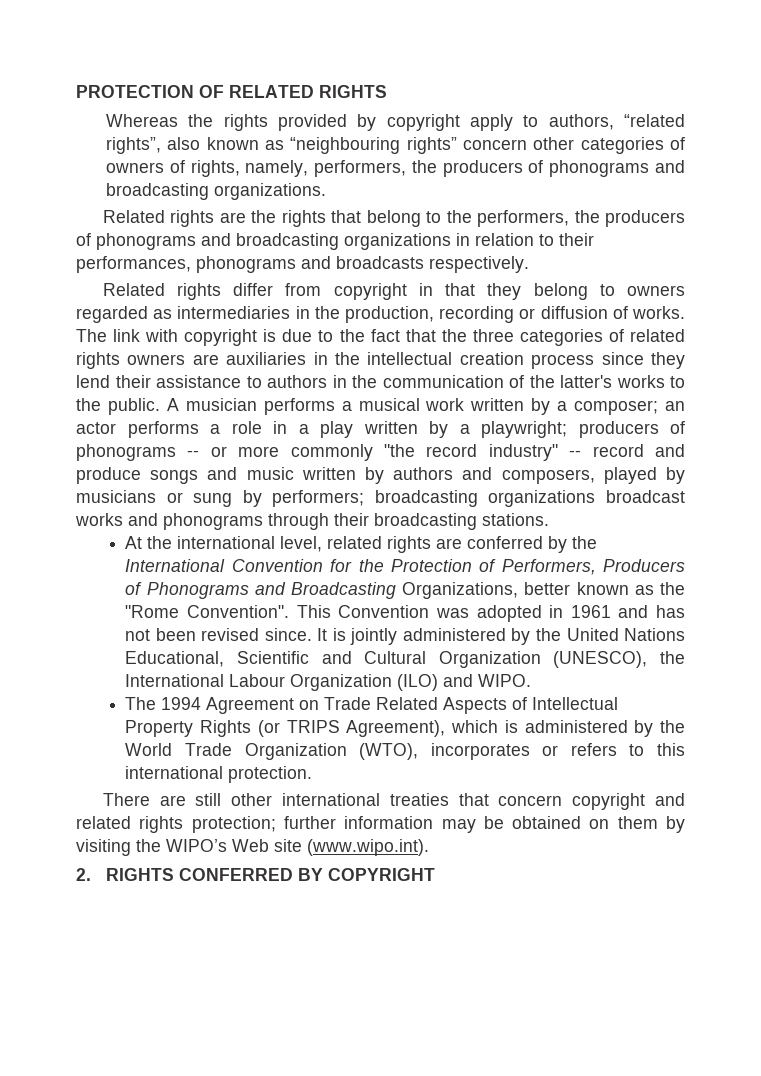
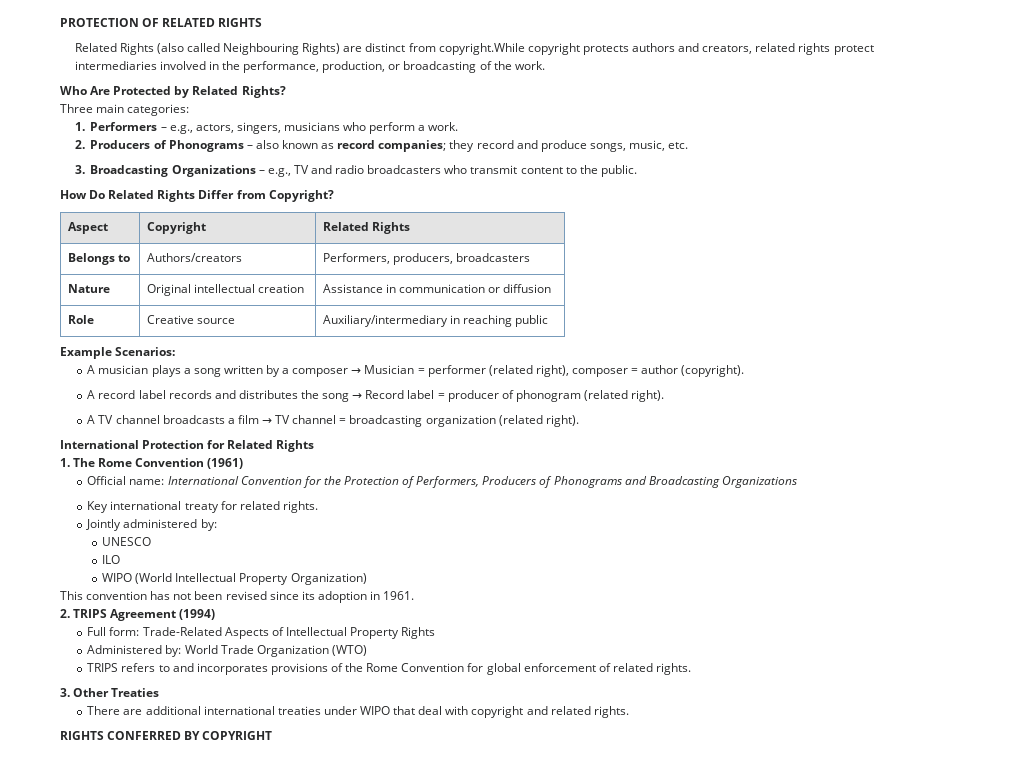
- Whereas the rights provided by copyright apply to authors, “related rights”, also known as “neighbouring rights” concern other categories of owners of rights, namely, performers, the producers of phonograms and broadcasting organizations.
- Related rights are the rights that belong to the performers, the producers of phonograms and broadcasting organizations in relation to their performances, phonograms and broadcasts respectively.
- Related rights differ from copyright in that they belong to owners regarded as intermediaries in the production, recording or diffusion of works. The link with copyright is due to the fact that the three categories of related rights owners are auxiliaries in the intellectual creation process since they lend their assistance to authors in the communication of the latter's works to the public. A musician performs a musical work written by a composer; an actor performs a role in a play written by a playwright; producers of phonograms -- or more commonly "the record industry" -- record and produce songs and music written by authors and composers, played by musicians or sung by performers; broadcasting organizations broadcast works and phonograms through their broadcasting stations.
- At the international level, related rights are conferred by the International Convention for the Protection of Performers, Producers of Phonograms and Broadcasting Organizations, better known as the "Rome Convention". This Convention was adopted in 1961 and has not been revised since. It is jointly administered by the United Nations Educational, Scientific and Cultural Organization (UNESCO), the International Labour Organization (ILO) and WIPO.
- The 1994 Agreement on Trade Related Aspects of Intellectual Property Rights (or TRIPS Agreement), which is administered by the World Trade Organization (WTO), incorporates or refers to this international protection.
- There are still other international treaties that concern copyright and related rights protection; further information may be obtained on them by visiting the WIPO’s Web site (www.wipo.int).
- 2. RIGHTS CONFERRED BY COPYRIGHT
+ Related Rights (also called Neighbouring Rights) are distinct from copyright.While copyright protects authors and creators, related rights protect intermediaries involved in the performance, production, or broadcasting of the work.
+ Who Are Protected by Related Rights?
+ Three main categories:
+ 1. Performers – e.g., actors, singers, musicians who perform a work.
+ 2. Producers of Phonograms – also known as record companies; they record and produce songs, music, etc.
+ 3. Broadcasting Organizations – e.g., TV and radio broadcasters who transmit content to the public.
+ How Do Related Rights Differ from Copyright?
+ Aspect | Copyright | Related Rights
+ Belongs to | Authors/creators | Performers, producers, broadcasters
+ Nature | Original intellectual creation | Assistance in communication or diffusion
+ Role | Creative source | Auxiliary/intermediary in reaching public
+ Example Scenarios:
+ A musician plays a song written by a composer → Musician = performer (related right), composer = author (copyright).
+ A record label records and distributes the song → Record label = producer of phonogram (related right).
+ A TV channel broadcasts a film → TV channel = broadcasting organization (related right).
+ International Protection for Related Rights
+ 1. The Rome Convention (1961)
+ Official name: International Convention for the Protection of Performers, Producers of Phonograms and Broadcasting Organizations
+ Key international treaty for related rights.
+ Jointly administered by:
+ UNESCO
+ ILO
+ WIPO (World Intellectual Property Organization)
+ This convention has not been revised since its adoption in 1961.
+ 2. TRIPS Agreement (1994)
+ Full form: Trade-Related Aspects of Intellectual Property Rights
+ Administered by: World Trade Organization (WTO)
+ TRIPS refers to and incorporates provisions of the Rome Convention for global enforcement of related rights.
+ 3. Other Treaties
+ There are additional international treaties under WIPO that deal with copyright and related rights.
+ RIGHTS CONFERRED BY COPYRIGHT

